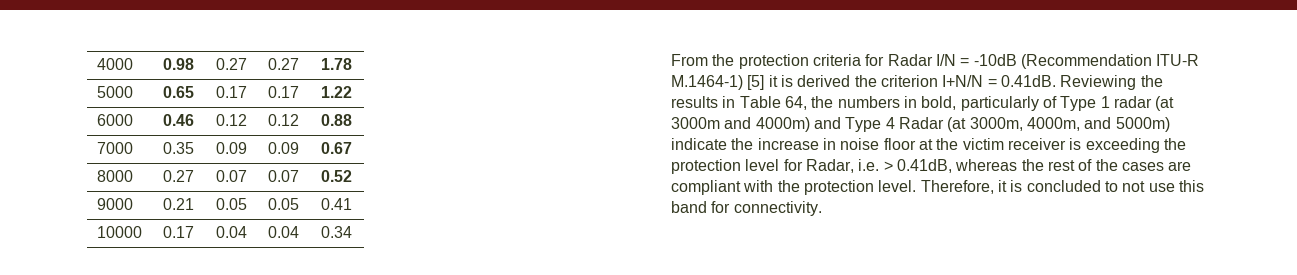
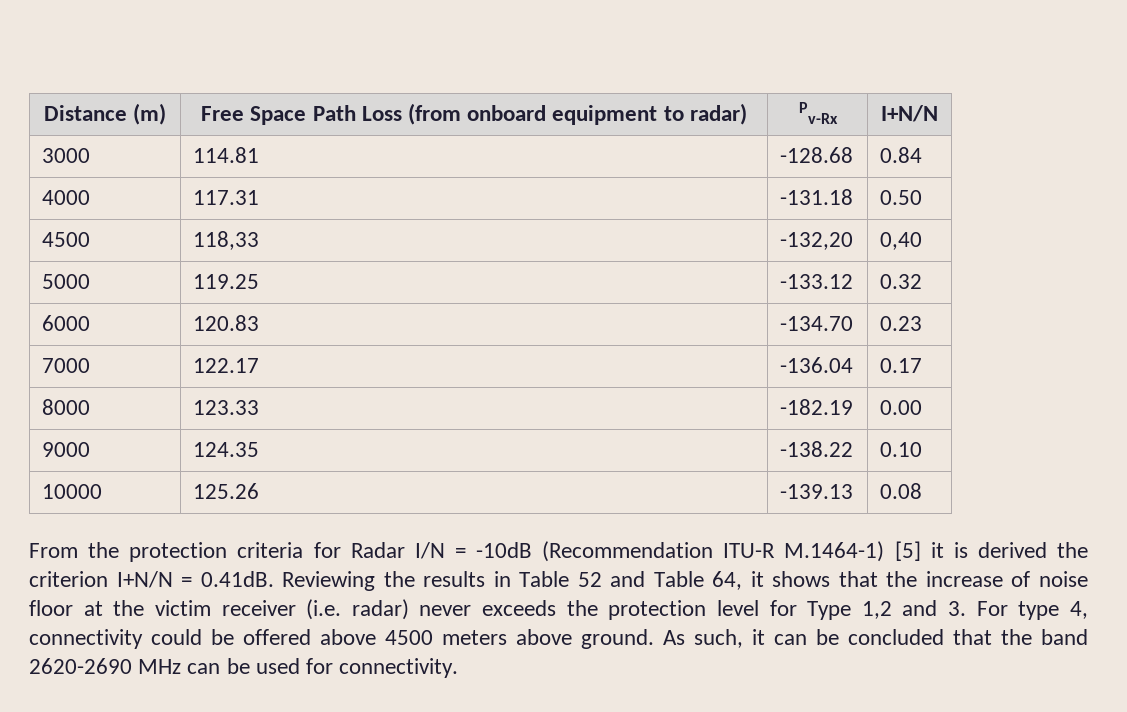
- 4000 | 0.98 | 0.27 | 0.27 | 1.78
- 5000 | 0.65 | 0.17 | 0.17 | 1.22
- 6000 | 0.46 | 0.12 | 0.12 | 0.88
- 7000 | 0.35 | 0.09 | 0.09 | 0.67
- 8000 | 0.27 | 0.07 | 0.07 | 0.52
- 9000 | 0.21 | 0.05 | 0.05 | 0.41
- 10000 | 0.17 | 0.04 | 0.04 | 0.34
+ Distance (m) | Free Space Path Loss (from onboard equipment to radar) | Pv-Rx | I+N/N
+ 3000 | 114.81 | -128.68 | 0.84
+ 4000 | 117.31 | -131.18 | 0.50
+ 4500 | 118,33 | -132,20 | 0,40
+ 5000 | 119.25 | -133.12 | 0.32
+ 6000 | 120.83 | -134.70 | 0.23
+ 7000 | 122.17 | -136.04 | 0.17
+ 8000 | 123.33 | -182.19 | 0.00
+ 9000 | 124.35 | -138.22 | 0.10
+ 10000 | 125.26 | -139.13 | 0.08
- From the protection criteria for Radar I/N = -10dB (Recommendation ITU-R M.1464-1) [5] it is derived the criterion I+N/N = 0.41dB. Reviewing the results in Table 64, the numbers in bold, particularly of Type 1 radar (at 3000m and 4000m) and Type 4 Radar (at 3000m, 4000m, and 5000m) indicate the increase in noise floor at the victim receiver is exceeding the protection level for Radar, i.e. > 0.41dB, whereas the rest of the cases are compliant with the protection level. Therefore, it is concluded to not use this band for connectivity.
+ From the protection criteria for Radar I/N = -10dB (Recommendation ITU-R M.1464-1) [5] it is derived the criterion I+N/N = 0.41dB. Reviewing the results in Table 52 and Table 64, it shows that the increase of noise floor at the victim receiver (i.e. radar) never exceeds the protection level for Type 1,2 and 3. For type 4, connectivity could be offered above 4500 meters above ground. As such, it can be concluded that the band 2620-2690 MHz can be used for connectivity.

